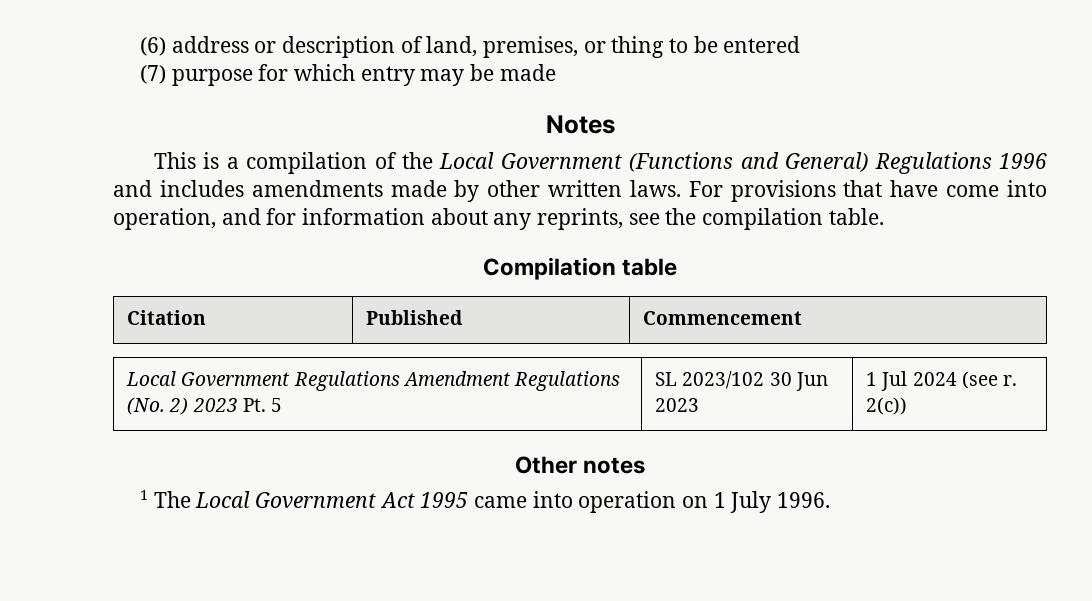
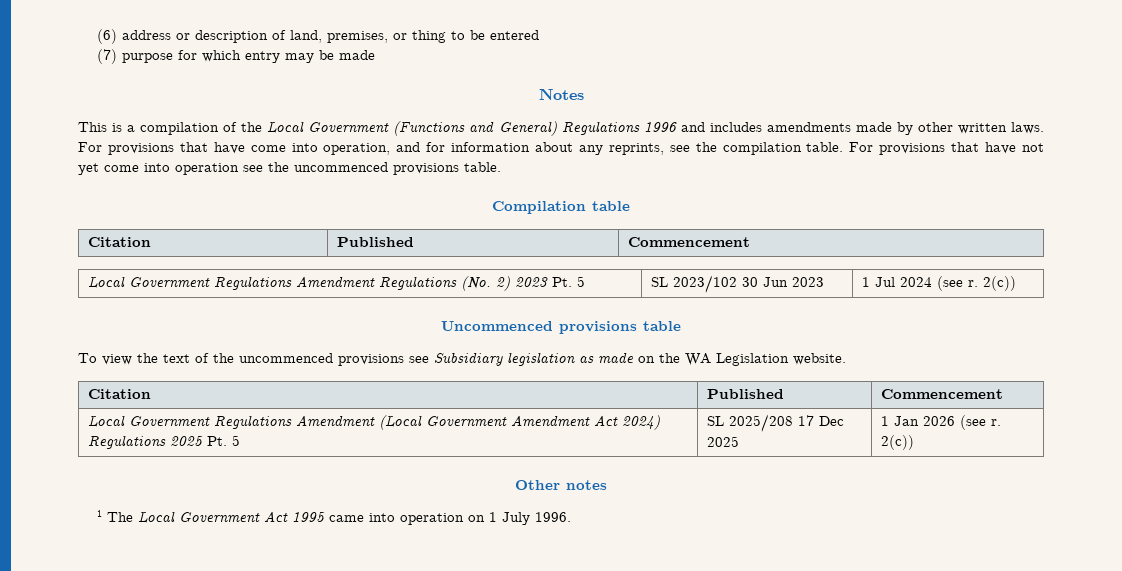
+ For provisions that have not yet come into operation see the uncommenced provisions table.
+ Uncommenced provisions table
+ To view the text of the uncommenced provisions see Subsidiary legislation as made on the WA Legislation website.
+ Citation | Published | Commencement
+ Local Government Regulations Amendment (Local Government Amendment Act 2024) Regulations 2025 Pt. 5 | SL 2025/208 17 Dec 2025 | 1 Jan 2026 (see r. 2(c))

